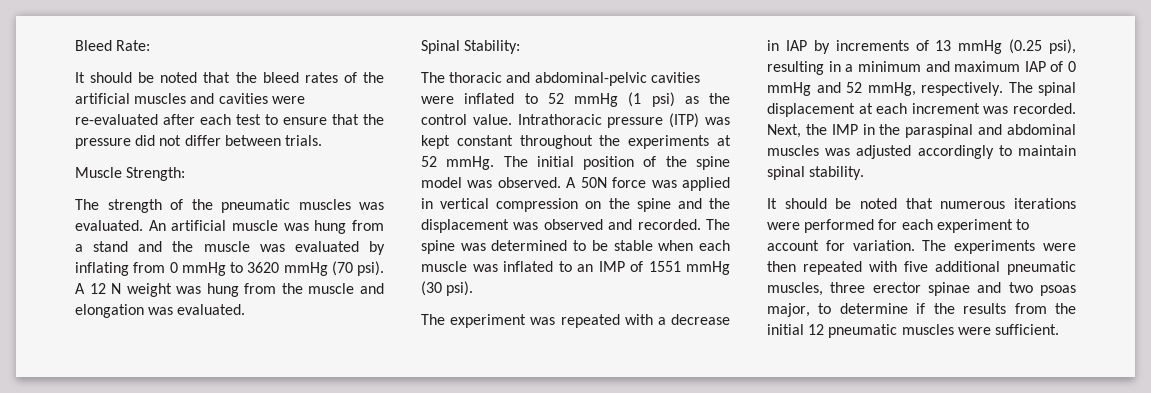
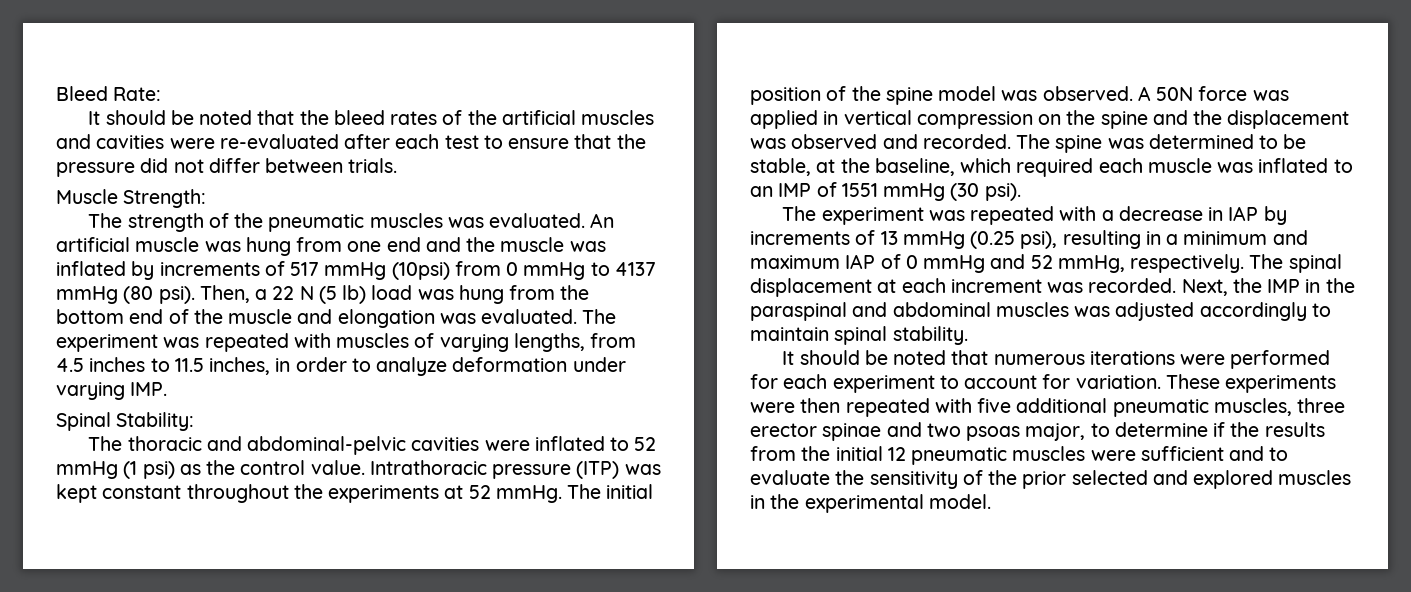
- An artificial muscle was hung from a stand and the muscle was evaluated by inflating from 0 mmHg to 3620 mmHg (70 psi). A 12 N weight was hung from the muscle and elongation was evaluated.
+ An artificial muscle was hung from one end and the muscle was inflated by increments of 517 mmHg (10psi) from 0 mmHg to 4137 mmHg (80 psi). Then, a 22 N (5 lb) load was hung from the bottom end of the muscle and elongation was evaluated. The experiment was repeated with muscles of varying lengths, from 4.5 inches to 11.5 inches, in order to analyze deformation under varying IMP.
- The spine was determined to be stable when each muscle was inflated to an IMP of 1551 mmHg (30 psi).
+ The spine was determined to be stable, at the baseline, which required each muscle was inflated to an IMP of 1551 mmHg (30 psi).
- The experiments were then repeated with five additional pneumatic muscles, three erector spinae and two psoas major, to determine if the results from the initial 12 pneumatic muscles were sufficient.
+ These experiments were then repeated with five additional pneumatic muscles, three erector spinae and two psoas major, to determine if the results from the initial 12 pneumatic muscles were sufficient and to evaluate the sensitivity of the prior selected and explored muscles in the experimental model.

